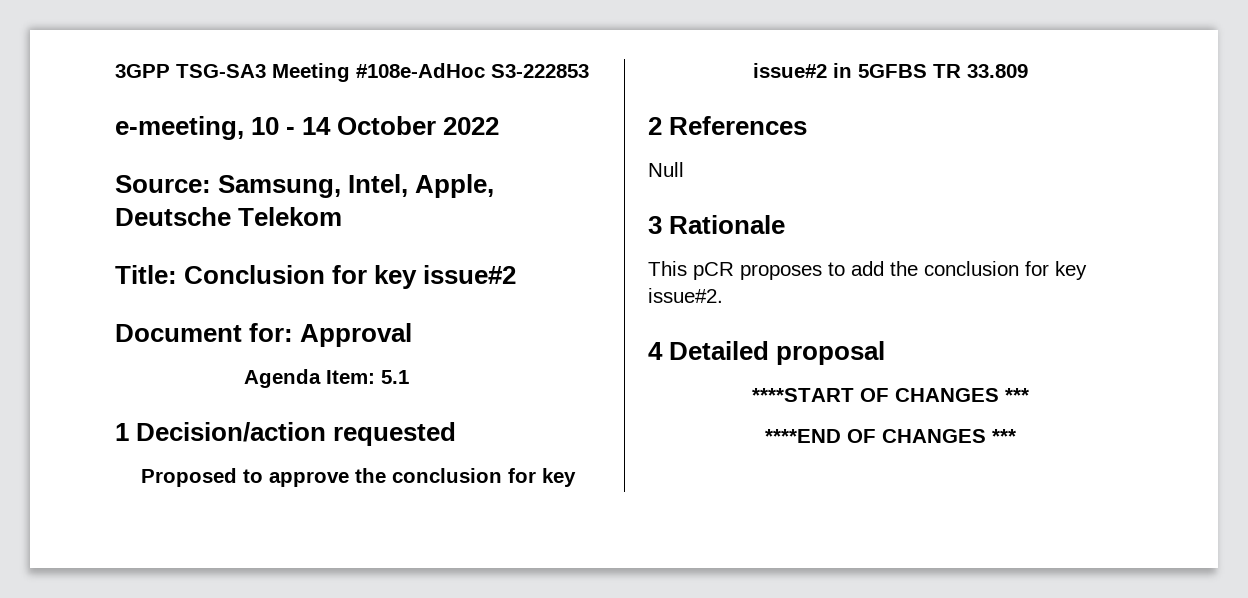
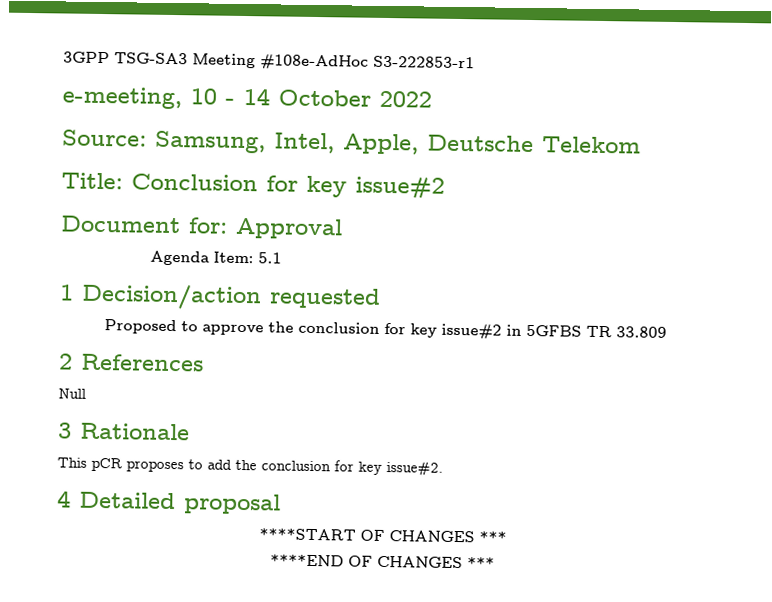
- 3GPP TSG-SA3 Meeting #108e-AdHoc S3-222853
+ 3GPP TSG-SA3 Meeting #108e-AdHoc S3-222853-r1

